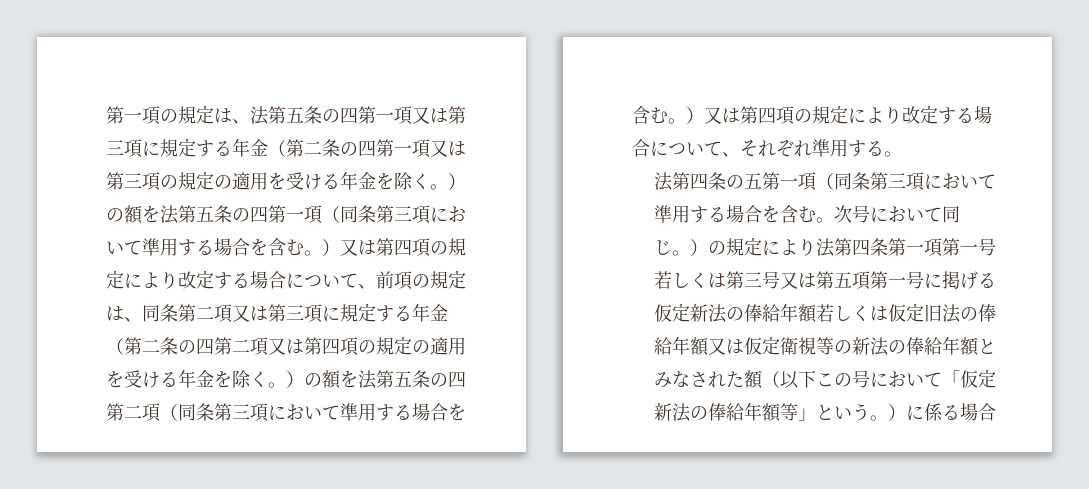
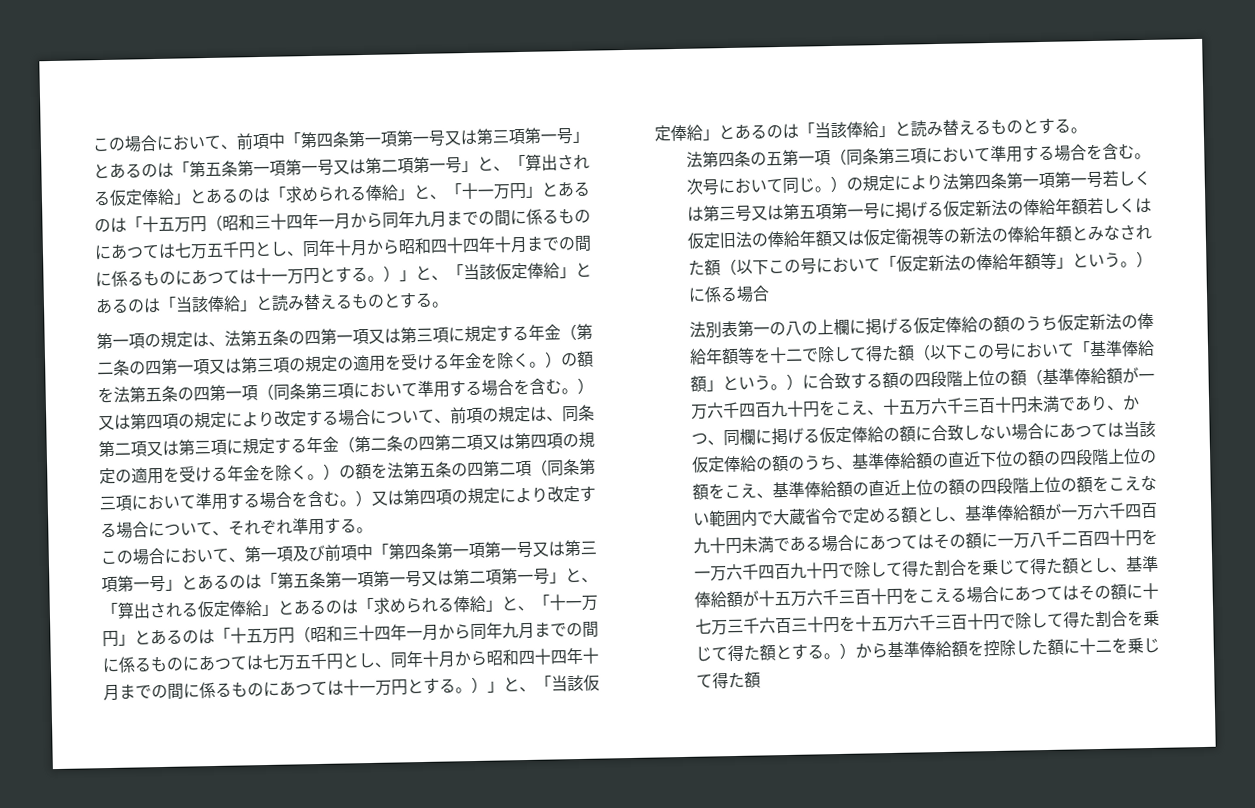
+ この場合において、前項中「第四条第一項第一号又は第三項第一号」とあるのは「第五条第一項第一号又は第二項第一号」と、「算出される仮定俸給」とあるのは「求められる俸給」と、「十一万円」とあるのは「十五万円（昭和三十四年一月から同年九月までの間に係るものにあつては七万五千円とし、同年十月から昭和四十四年十月までの間に係るものにあつては十一万円とする。）」と、「当該仮定俸給」とあるのは「当該俸給」と読み替えるものとする。
+ この場合において、第一項及び前項中「第四条第一項第一号又は第三項第一号」とあるのは「第五条第一項第一号又は第二項第一号」と、「算出される仮定俸給」とあるのは「求められる俸給」と、「十一万円」とあるのは「十五万円（昭和三十四年一月から同年九月までの間に係るものにあつては七万五千円とし、同年十月から昭和四十四年十月までの間に係るものにあつては十一万円とする。）」と、「当該仮定俸給」とあるのは「当該俸給」と読み替えるものとする。
+ 法別表第一の八の上欄に掲げる仮定俸給の額のうち仮定新法の俸給年額等を十二で除して得た額（以下この号において「基準俸給額」という。）に合致する額の四段階上位の額（基準俸給額が一万六千四百九十円をこえ、十五万六千三百十円未満であり、かつ、同欄に掲げる仮定俸給の額に合致しない場合にあつては当該仮定俸給の額のうち、基準俸給額の直近下位の額の四段階上位の額をこえ、基準俸給額の直近上位の額の四段階上位の額をこえない範囲内で大蔵省令で定める額とし、基準俸給額が一万六千四百九十円未満である場合にあつてはその額に一万八千二百四十円を一万六千四百九十円で除して得た割合を乗じて得た額とし、基準俸給額が十五万六千三百十円をこえる場合にあつてはその額に十七万三千六百三十円を十五万六千三百十円で除して得た割合を乗じて得た額とする。）から基準俸給額を控除した額に十二を乗じて得た額

